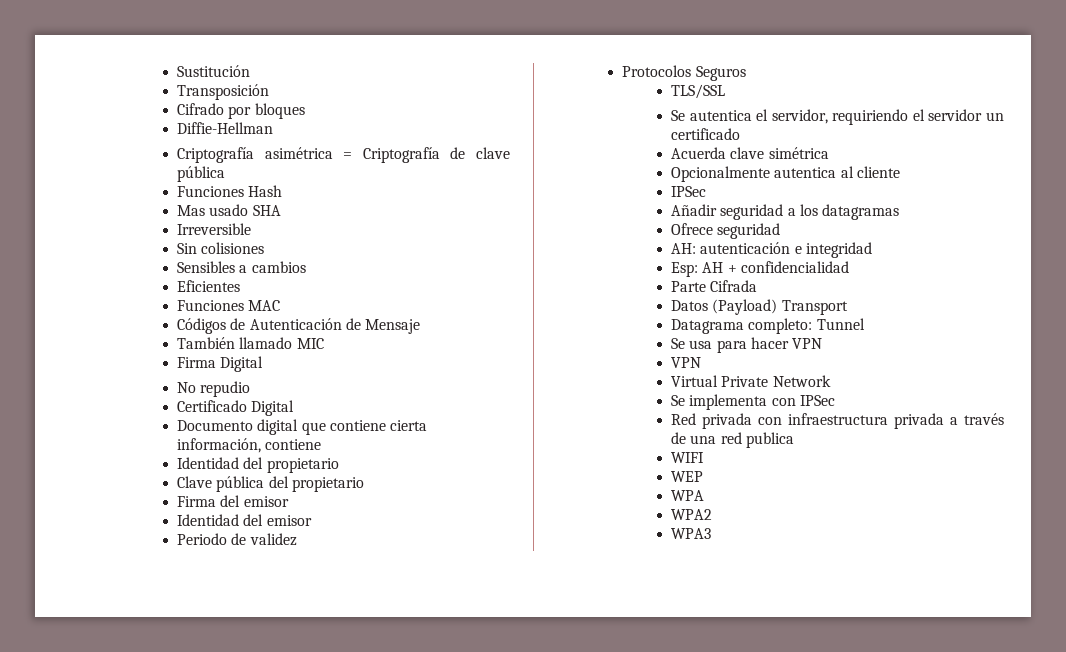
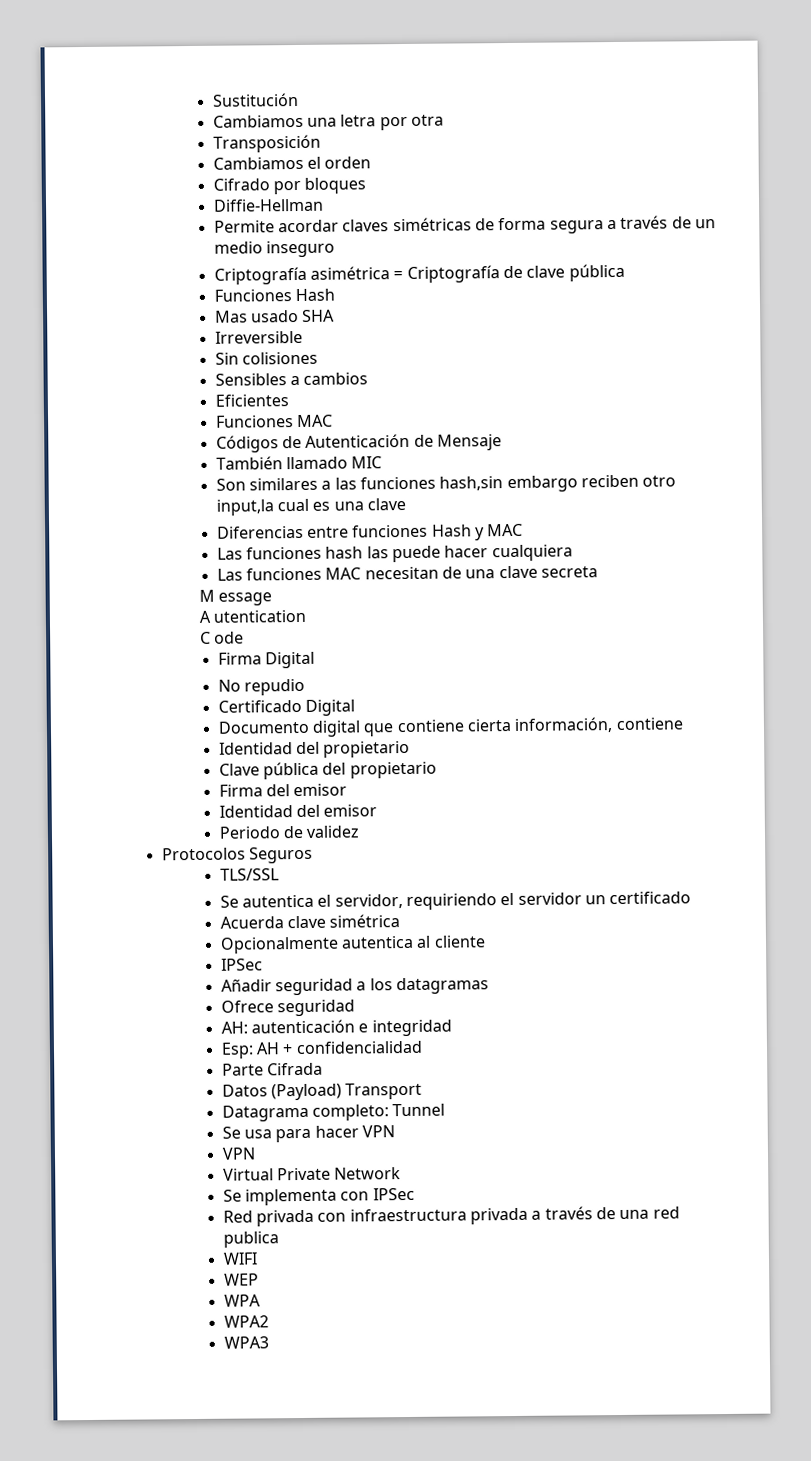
+ Cambiamos una letra por otra
  Transposición
+ Cambiamos el orden
  Cifrado por bloques
  Diffie-Hellman
+ Permite acordar claves simétricas de forma segura a través de un medio inseguro
+ Son similares a las funciones hash,sin embargo reciben otro input,la cual es una clave
+ Diferencias entre funciones Hash y MAC
+ Las funciones hash las puede hacer cualquiera
+ Las funciones MAC necesitan de una clave secreta
+ M essage
+ A utentication
+ C ode

